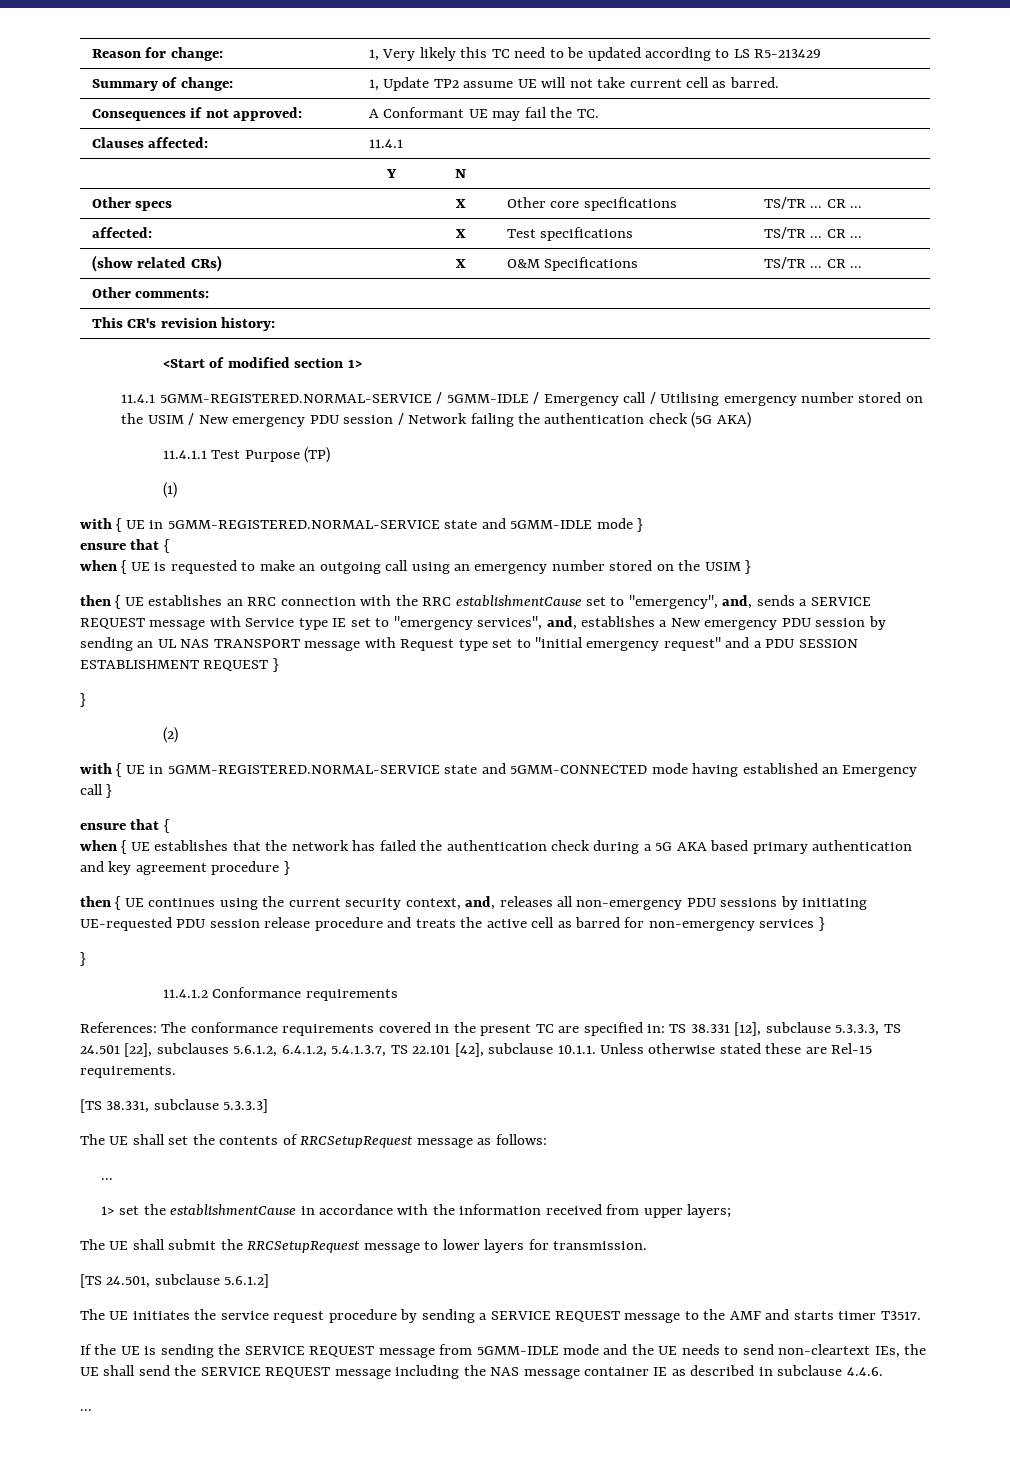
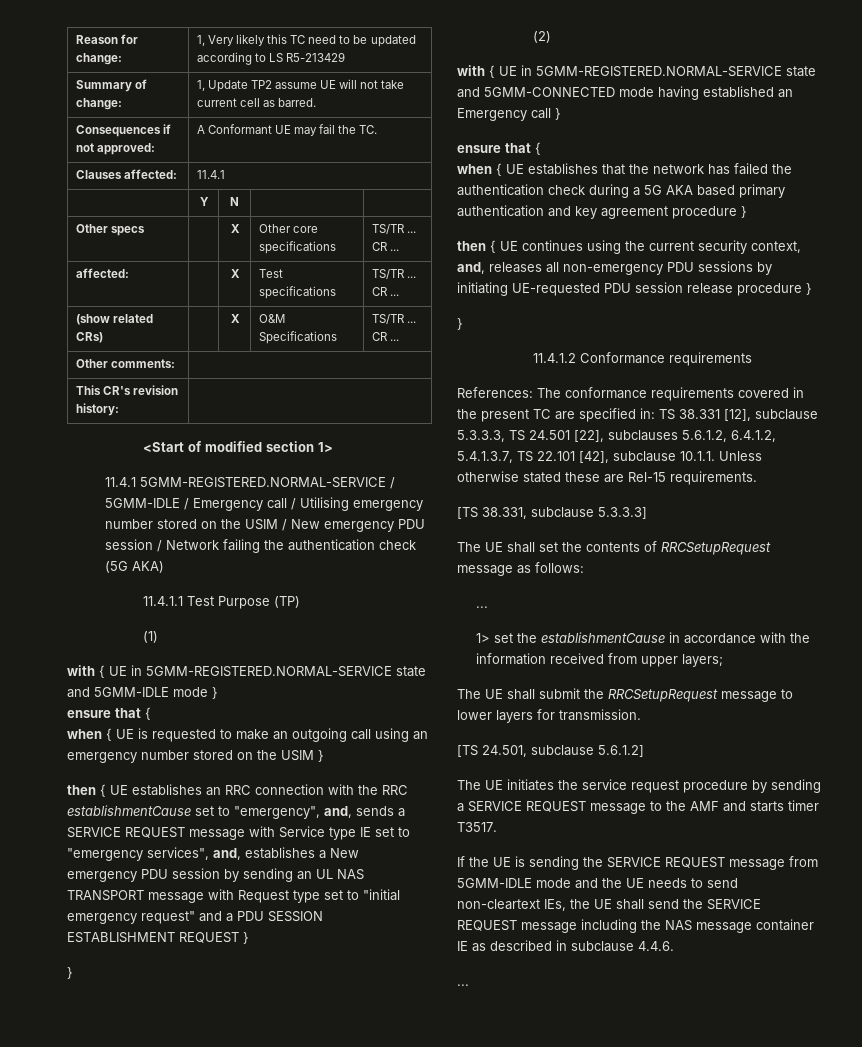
- then { UE continues using the current security context, and, releases all non-emergency PDU sessions by initiating UE-requested PDU session release procedure and treats the active cell as barred for non-emergency services }
+ then { UE continues using the current security context, and, releases all non-emergency PDU sessions by initiating UE-requested PDU session release procedure }

